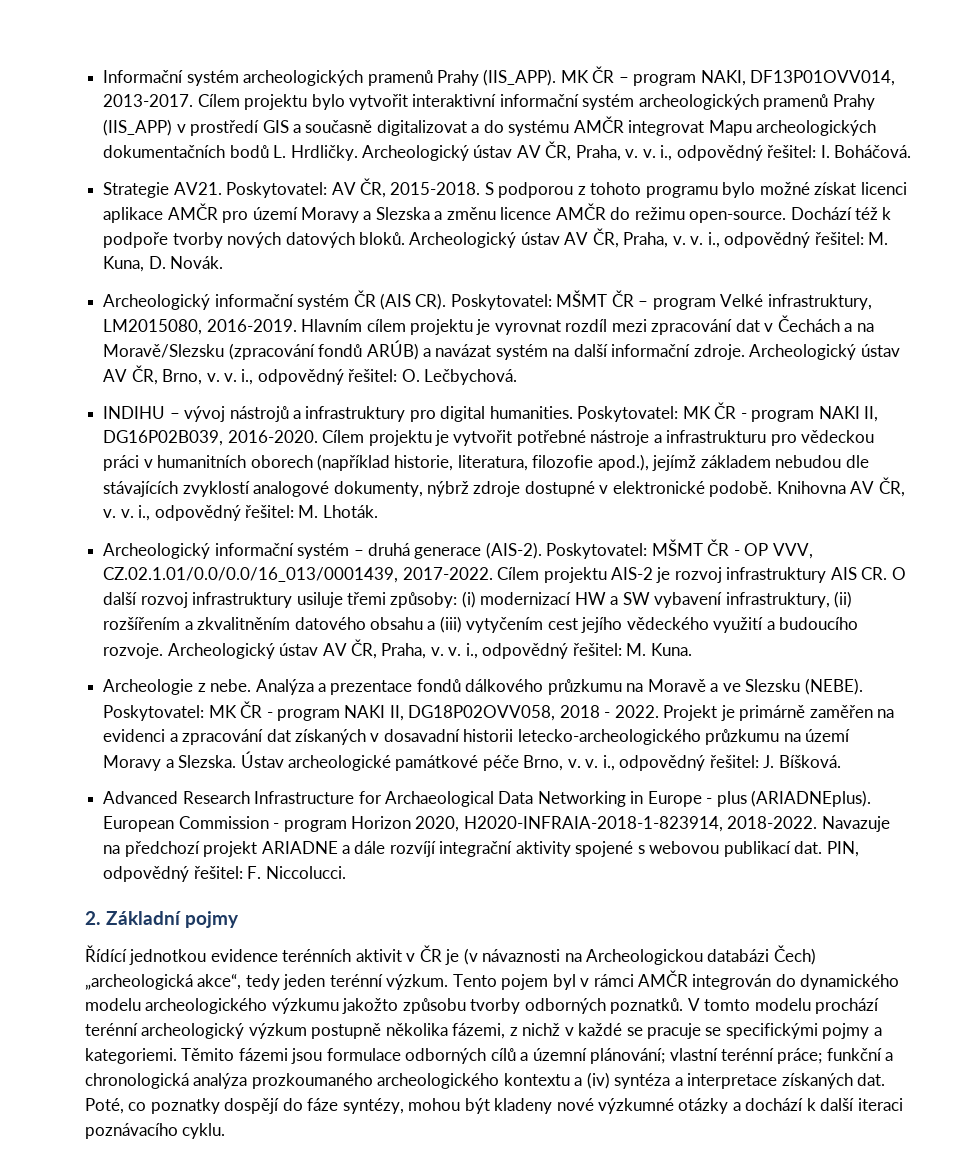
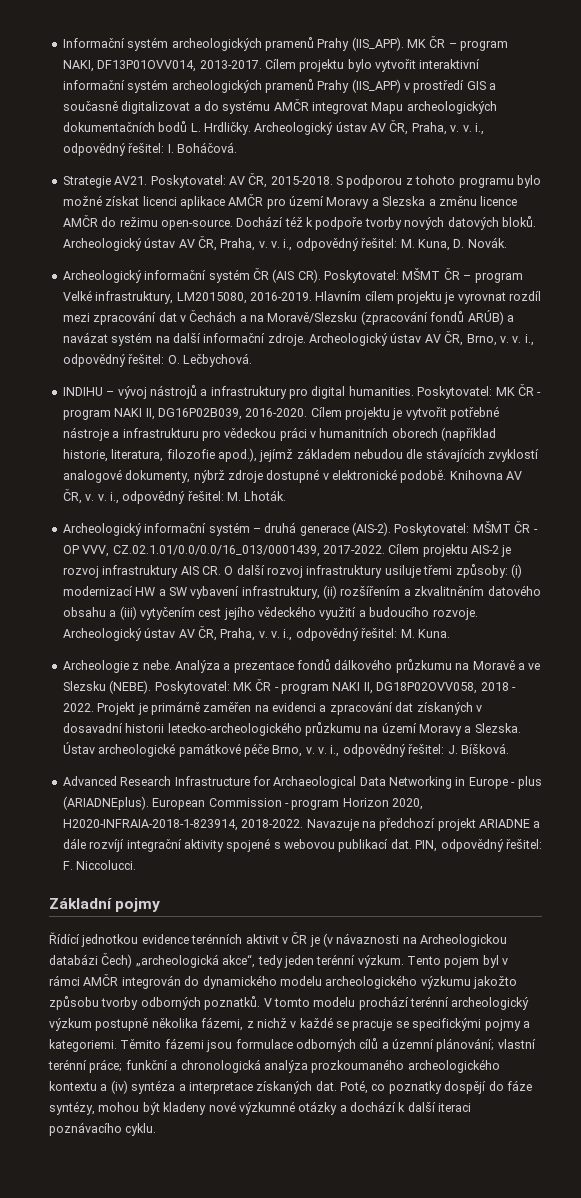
- 2. Základní pojmy
+ Základní pojmy

